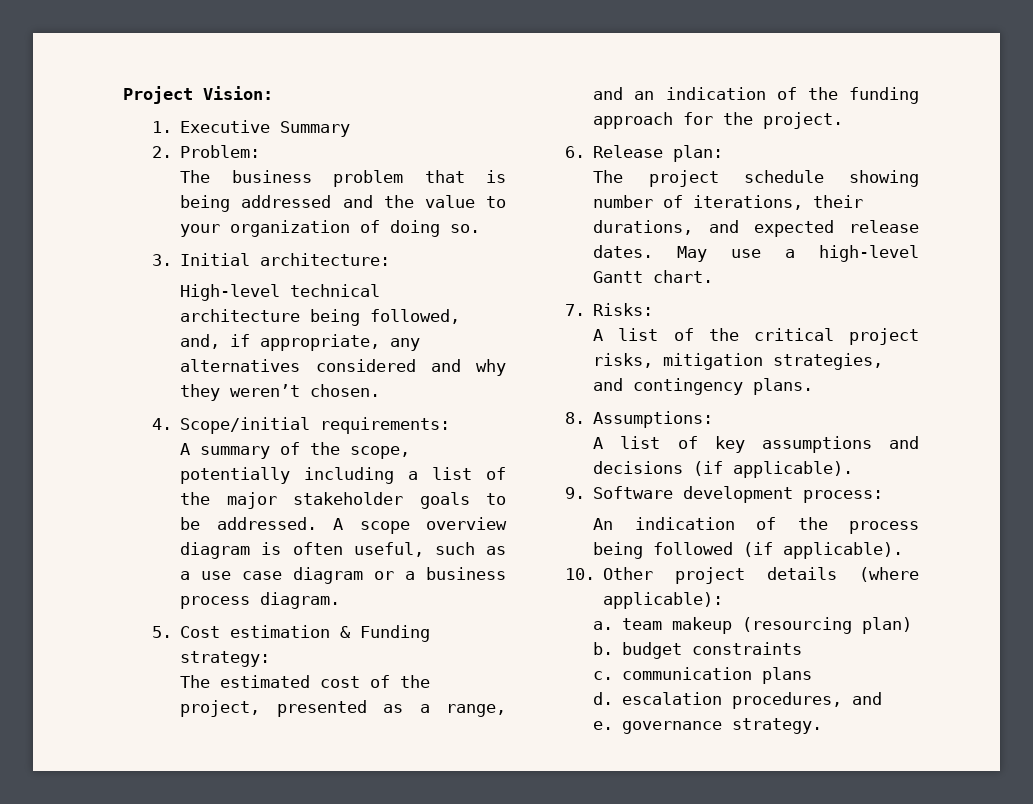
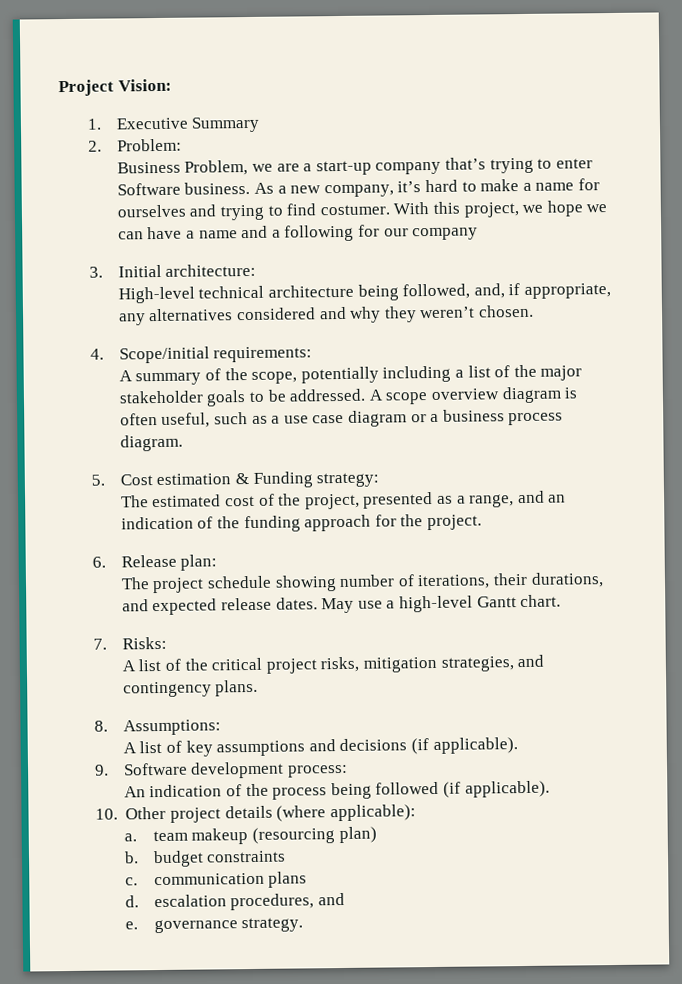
- The business problem that is being addressed and the value to your organization of doing so.
+ Business Problem, we are a start-up company that’s trying to enter Software business. As a new company, it’s hard to make a name for ourselves and trying to find costumer. With this project, we hope we can have a name and a following for our company

